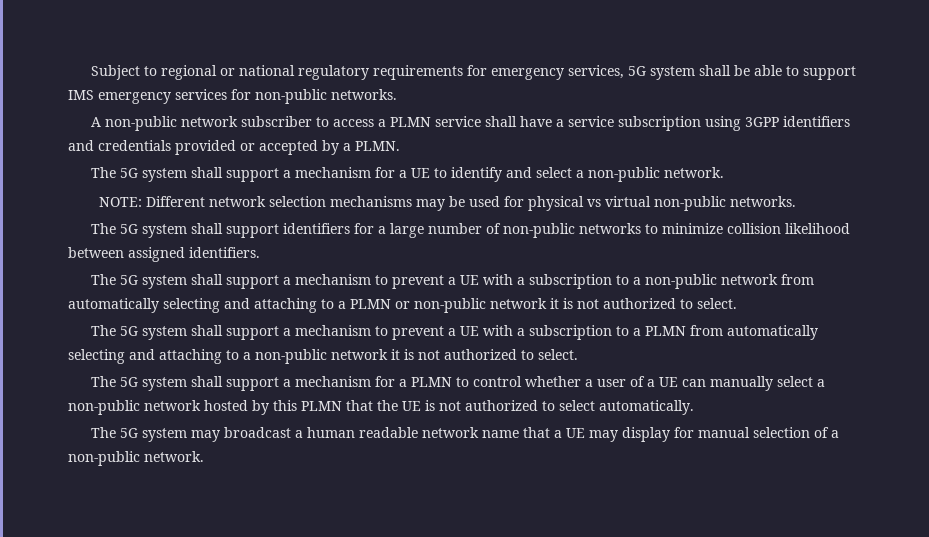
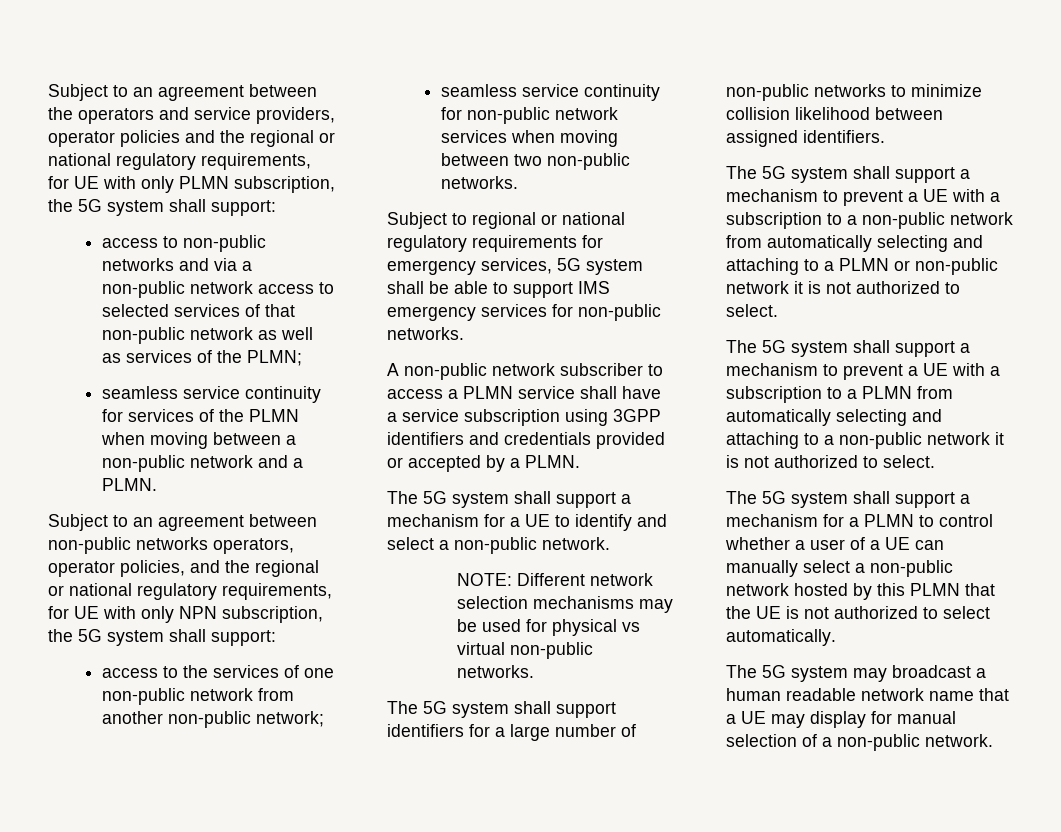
+ Subject to an agreement between the operators and service providers, operator policies and the regional or national regulatory requirements, for UE with only PLMN subscription, the 5G system shall support:
+ access to non-public networks and via a non-public network access to selected services of that non-public network as well as services of the PLMN;
+ seamless service continuity for services of the PLMN when moving between a non-public network and a PLMN.
+ Subject to an agreement between non-public networks operators, operator policies, and the regional or national regulatory requirements, for UE with only NPN subscription, the 5G system shall support:
+ access to the services of one non-public network from another non-public network;
+ seamless service continuity for non-public network services when moving between two non-public networks.

